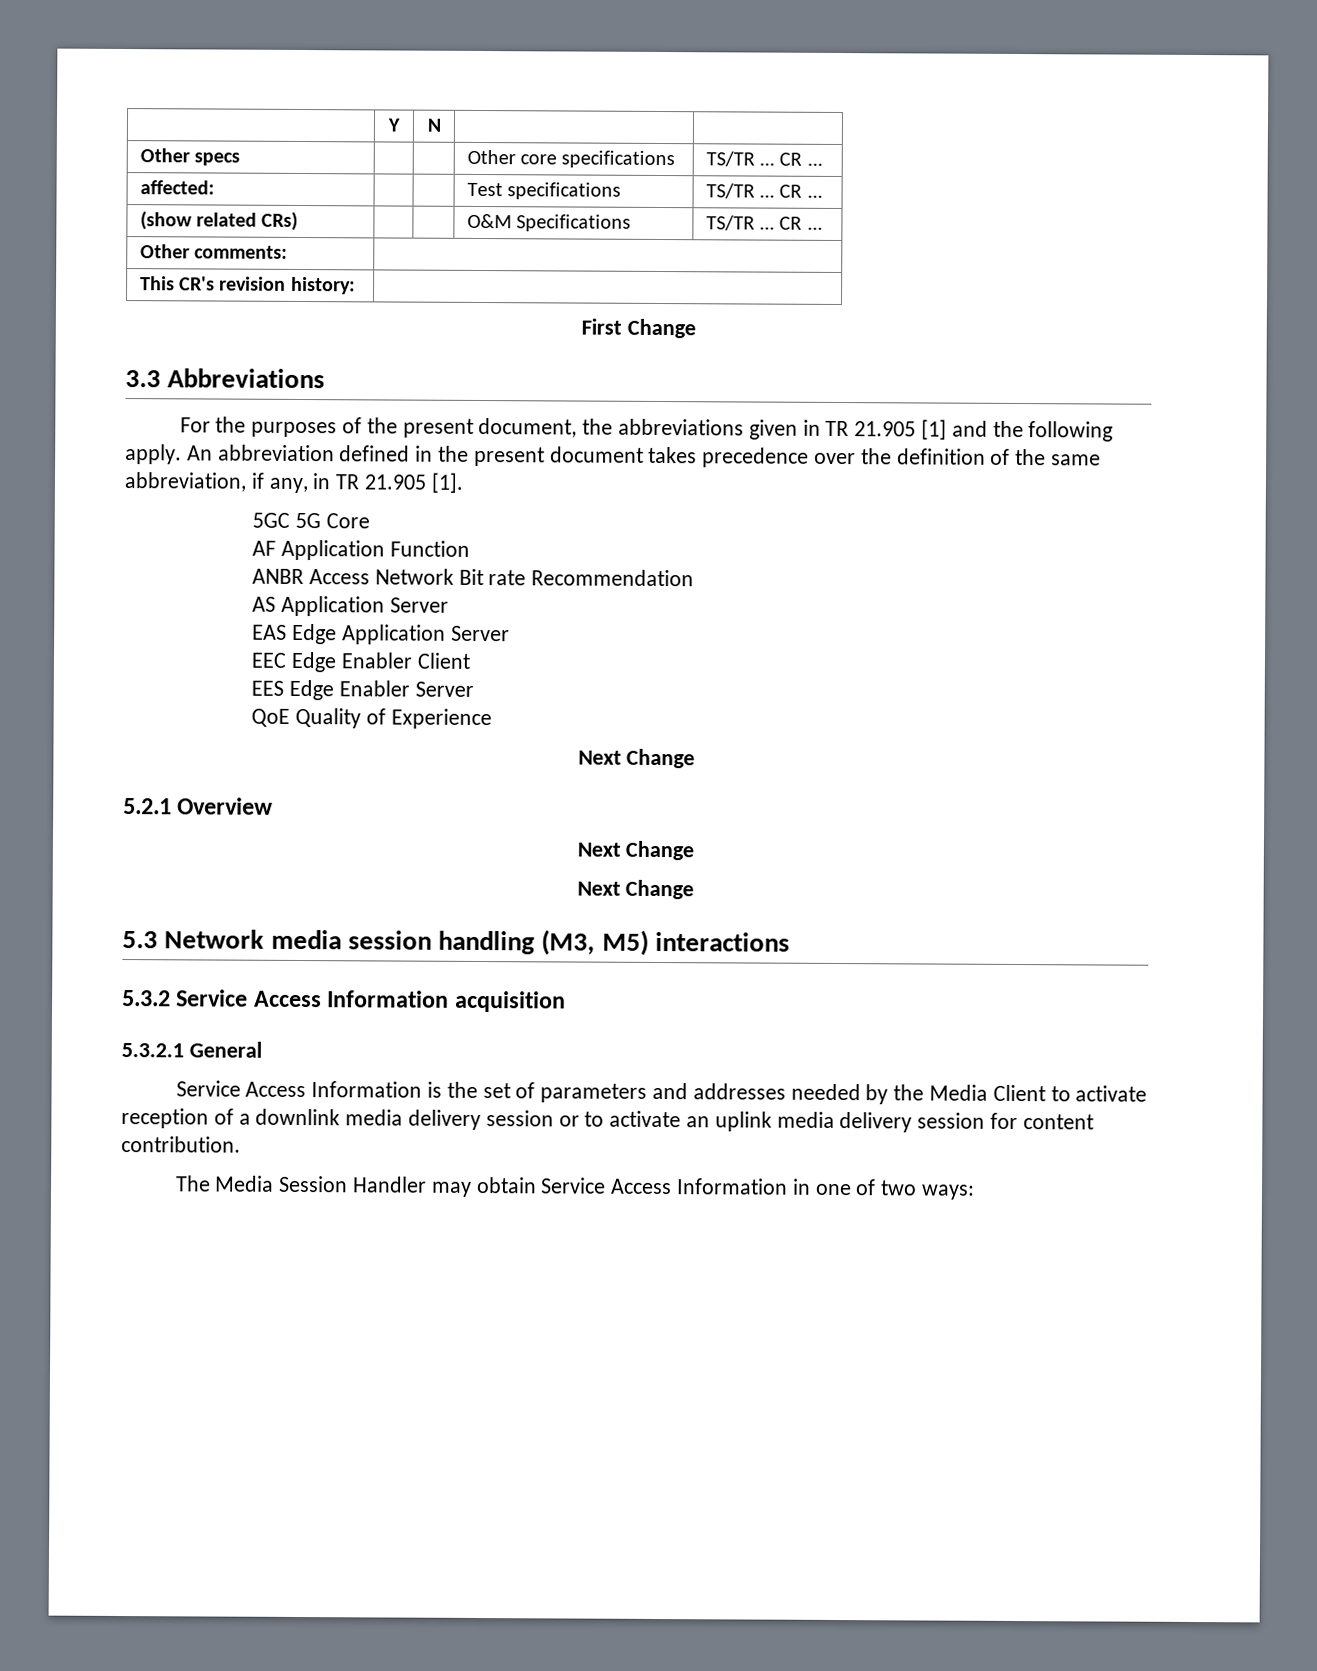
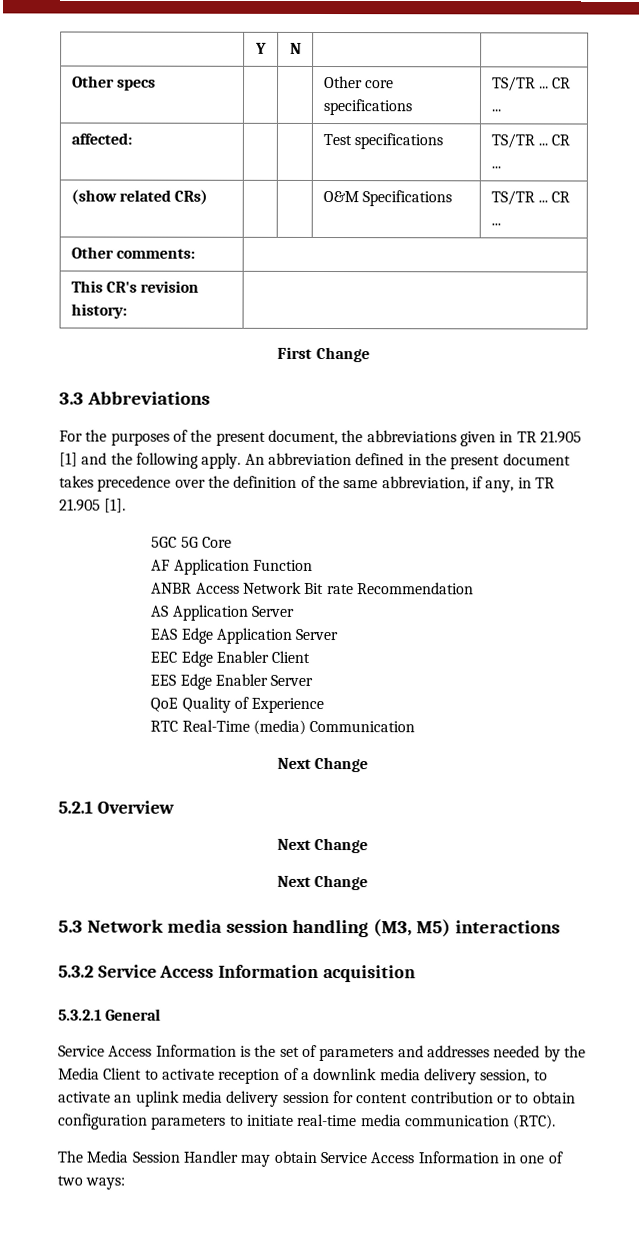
+ RTC Real-Time (media) Communication
- Service Access Information is the set of parameters and addresses needed by the Media Client to activate reception of a downlink media delivery session or to activate an uplink media delivery session for content contribution.
+ Service Access Information is the set of parameters and addresses needed by the Media Client to activate reception of a downlink media delivery session, to activate an uplink media delivery session for content contribution or to obtain configuration parameters to initiate real-time media communication (RTC).

